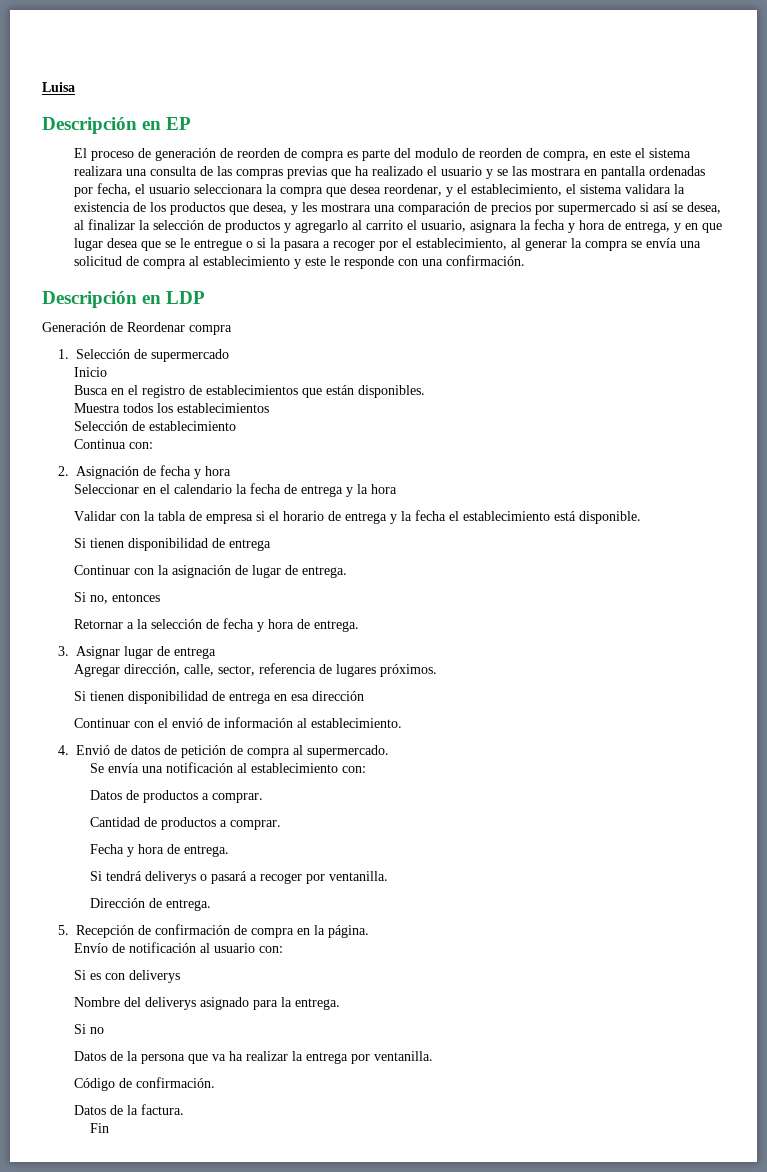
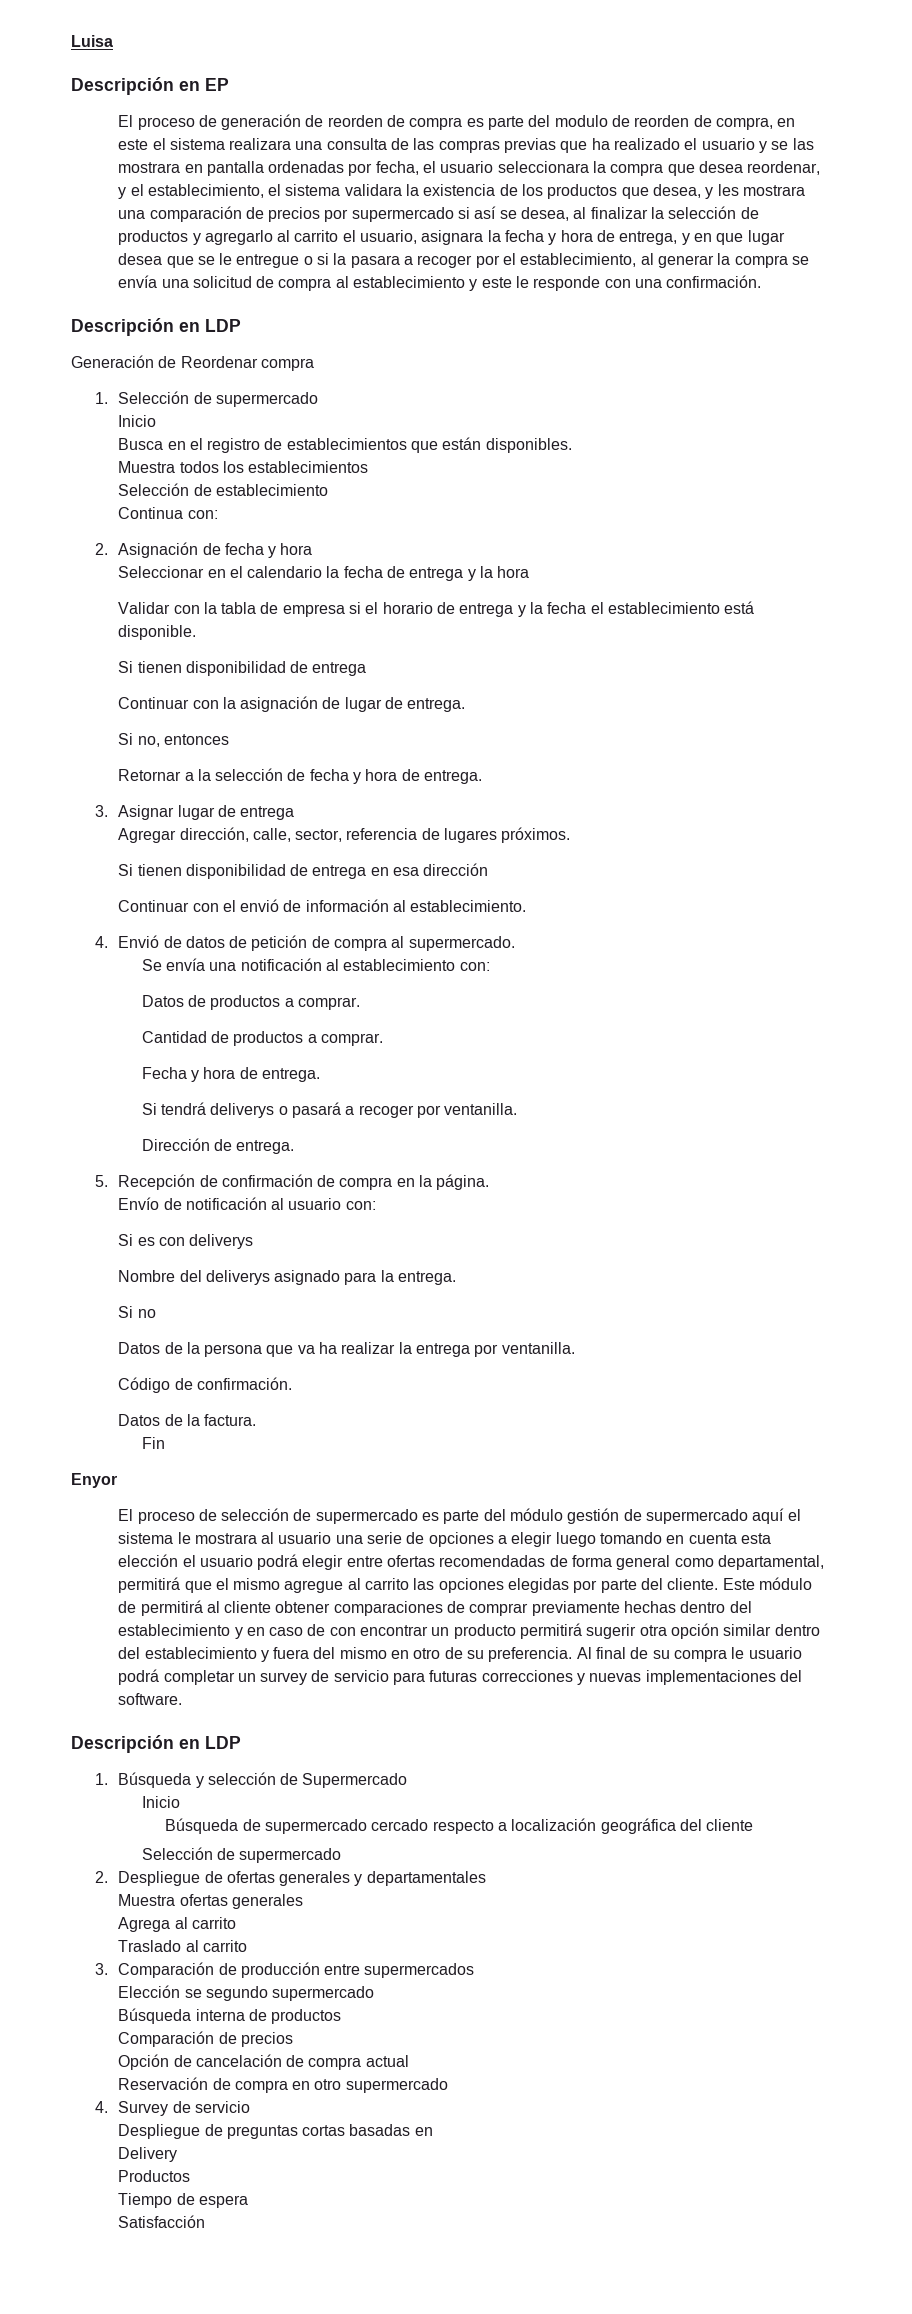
+ Enyor
+ El proceso de selección de supermercado es parte del módulo gestión de supermercado aquí el sistema le mostrara al usuario una serie de opciones a elegir luego tomando en cuenta esta elección el usuario podrá elegir entre ofertas recomendadas de forma general como departamental, permitirá que el mismo agregue al carrito las opciones elegidas por parte del cliente. Este módulo de permitirá al cliente obtener comparaciones de comprar previamente hechas dentro del establecimiento y en caso de con encontrar un producto permitirá sugerir otra opción similar dentro del establecimiento y fuera del mismo en otro de su preferencia. Al final de su compra le usuario podrá completar un survey de servicio para futuras correcciones y nuevas implementaciones del software.
+ Descripción en LDP
+ 1. Búsqueda y selección de Supermercado
+ Inicio
+ Búsqueda de supermercado cercado respecto a localización geográfica del cliente
+ Selección de supermercado
+ 2. Despliegue de ofertas generales y departamentales
+ Muestra ofertas generales
+ Agrega al carrito
+ Traslado al carrito
+ 3. Comparación de producción entre supermercados
+ Elección se segundo supermercado
+ Búsqueda interna de productos
+ Comparación de precios
+ Opción de cancelación de compra actual
+ Reservación de compra en otro supermercado
+ 4. Survey de servicio
+ Despliegue de preguntas cortas basadas en
+ Delivery
+ Productos
+ Tiempo de espera
+ Satisfacción

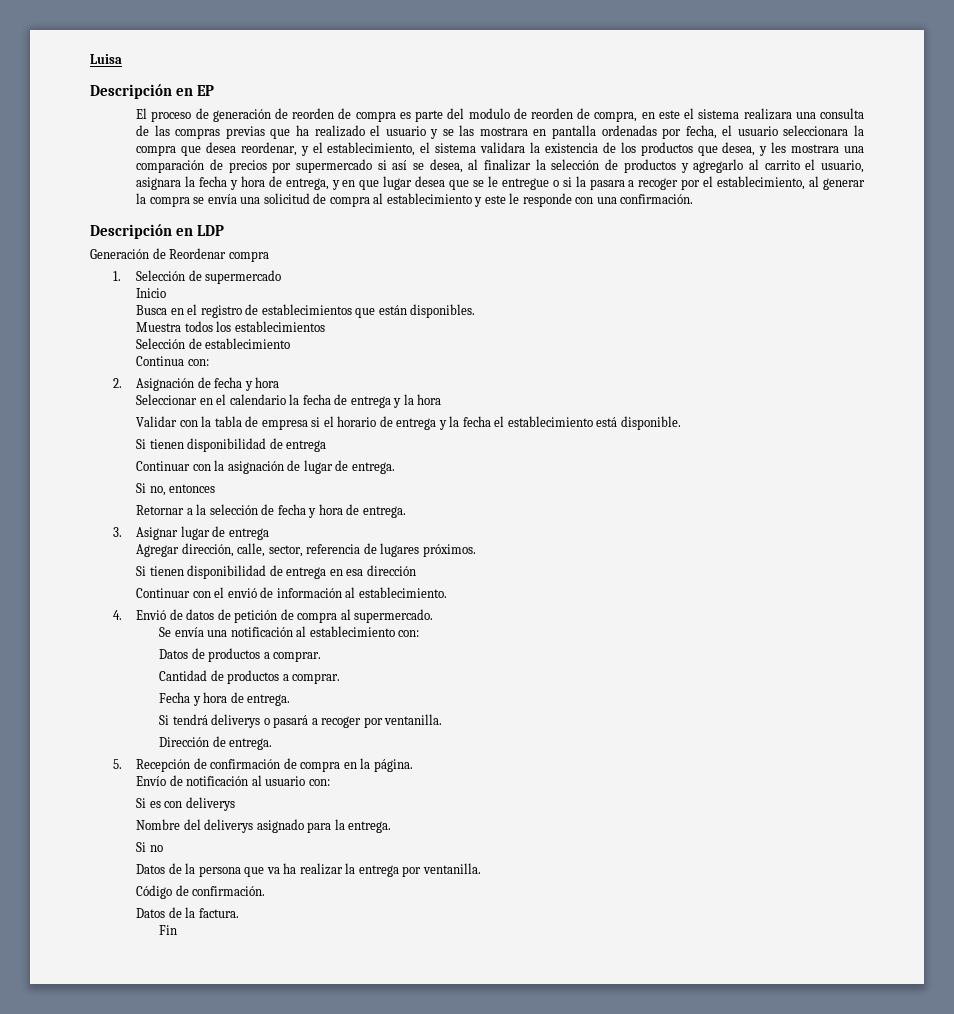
- Enyor
- El proceso de selección de supermercado es parte del módulo gestión de supermercado aquí el sistema le mostrara al usuario una serie de opciones a elegir luego tomando en cuenta esta elección el usuario podrá elegir entre ofertas recomendadas de forma general como departamental, permitirá que el mismo agregue al carrito las opciones elegidas por parte del cliente. Este módulo de permitirá al cliente obtener comparaciones de comprar previamente hechas dentro del establecimiento y en caso de con encontrar un producto permitirá sugerir otra opción similar dentro del establecimiento y fuera del mismo en otro de su preferencia. Al final de su compra le usuario podrá completar un survey de servicio para futuras correcciones y nuevas implementaciones del software.
- Descripción en LDP
- 1. Búsqueda y selección de Supermercado
- Inicio
- Búsqueda de supermercado cercado respecto a localización geográfica del cliente
- Selección de supermercado
- 2. Despliegue de ofertas generales y departamentales
- Muestra ofertas generales
- Agrega al carrito
- Traslado al carrito
- 3. Comparación de producción entre supermercados
- Elección se segundo supermercado
- Búsqueda interna de productos
- Comparación de precios
- Opción de cancelación de compra actual
- Reservación de compra en otro supermercado
- 4. Survey de servicio
- Despliegue de preguntas cortas basadas en
- Delivery
- Productos
- Tiempo de espera
- Satisfacción

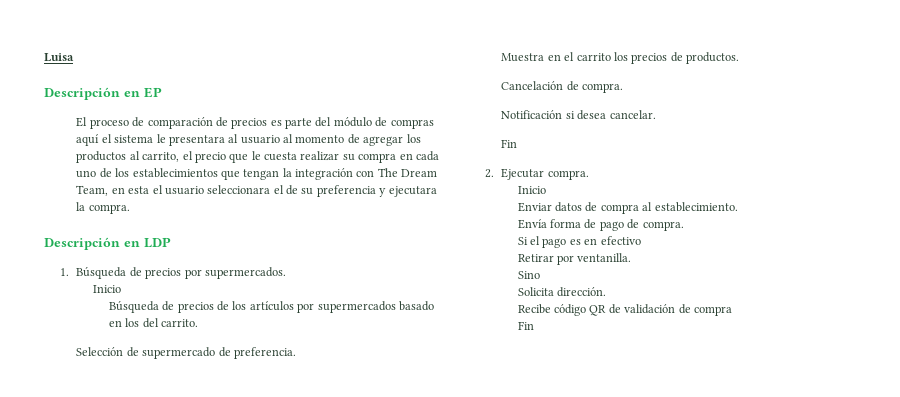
- El proceso de generación de reorden de compra es parte del modulo de reorden de compra, en este el sistema realizara una consulta de las compras previas que ha realizado el usuario y se las mostrara en pantalla ordenadas por fecha, el usuario seleccionara la compra que desea reordenar, y el establecimiento, el sistema validara la existencia de los productos que desea, y les mostrara una comparación de precios por supermercado si así se desea, al finalizar la selección de productos y agregarlo al carrito el usuario, asignara la fecha y hora de entrega, y en que lugar desea que se le entregue o si la pasara a recoger por el establecimiento, al generar la compra se envía una solicitud de compra al establecimiento y este le responde con una confirmación.
+ El proceso de comparación de precios es parte del módulo de compras aquí el sistema le presentara al usuario al momento de agregar los productos al carrito, el precio que le cuesta realizar su compra en cada uno de los establecimientos que tengan la integración con The Dream Team, en esta el usuario seleccionara el de su preferencia y ejecutara la compra.
  Descripción en LDP
- Generación de Reordenar compra
- 1. Selección de supermercado
+ 1. Búsqueda de precios por supermercados.
  Inicio
- Busca en el registro de establecimientos que están disponibles.
- Muestra todos los establecimientos
- Selección de establecimiento
- Continua con:
- 2. Asignación de fecha y hora
- Seleccionar en el calendario la fecha de entrega y la hora
- Validar con la tabla de empresa si el horario de entrega y la fecha el establecimiento está disponible.
- Si tienen disponibilidad de entrega
- Continuar con la asignación de lugar de entrega.
- Si no, entonces
- Retornar a la selección de fecha y hora de entrega.
- 3. Asignar lugar de entrega
- Agregar dirección, calle, sector, referencia de lugares próximos.
- Si tienen disponibilidad de entrega en esa dirección
- Continuar con el envió de información al establecimiento.
- 4. Envió de datos de petición de compra al supermercado.
- Se envía una notificación al establecimiento con:
- Datos de productos a comprar.
- Cantidad de productos a comprar.
- Fecha y hora de entrega.
- Si tendrá deliverys o pasará a recoger por ventanilla.
- Dirección de entrega.
- 5. Recepción de confirmación de compra en la página.
- Envío de notificación al usuario con:
- Si es con deliverys
- Nombre del deliverys asignado para la entrega.
- Si no
- Datos de la persona que va ha realizar la entrega por ventanilla.
- Código de confirmación.
- Datos de la factura.
+ Búsqueda de precios de los artículos por supermercados basado en los del carrito.
+ Selección de supermercado de preferencia.
+ Muestra en el carrito los precios de productos.
+ Cancelación de compra.
+ Notificación si desea cancelar.
+ Fin
+ 2. Ejecutar compra.
+ Inicio
+ Enviar datos de compra al establecimiento.
+ Envía forma de pago de compra.
+ Si el pago es en efectivo
+ Retirar por ventanilla.
+ Sino
+ Solicita dirección.
+ Recibe código QR de validación de compra

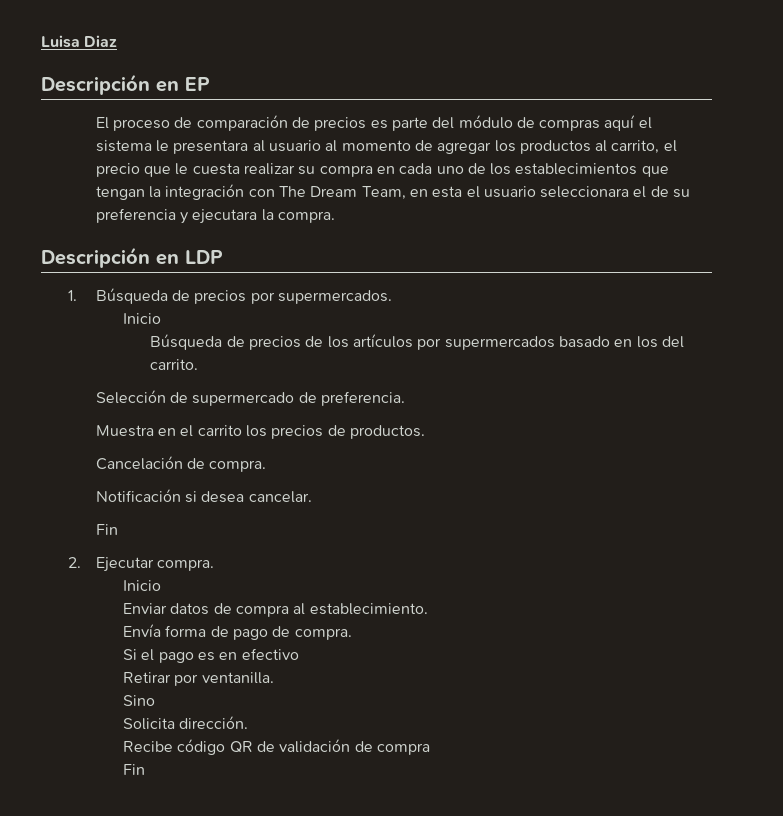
- Luisa
+ Luisa Diaz

